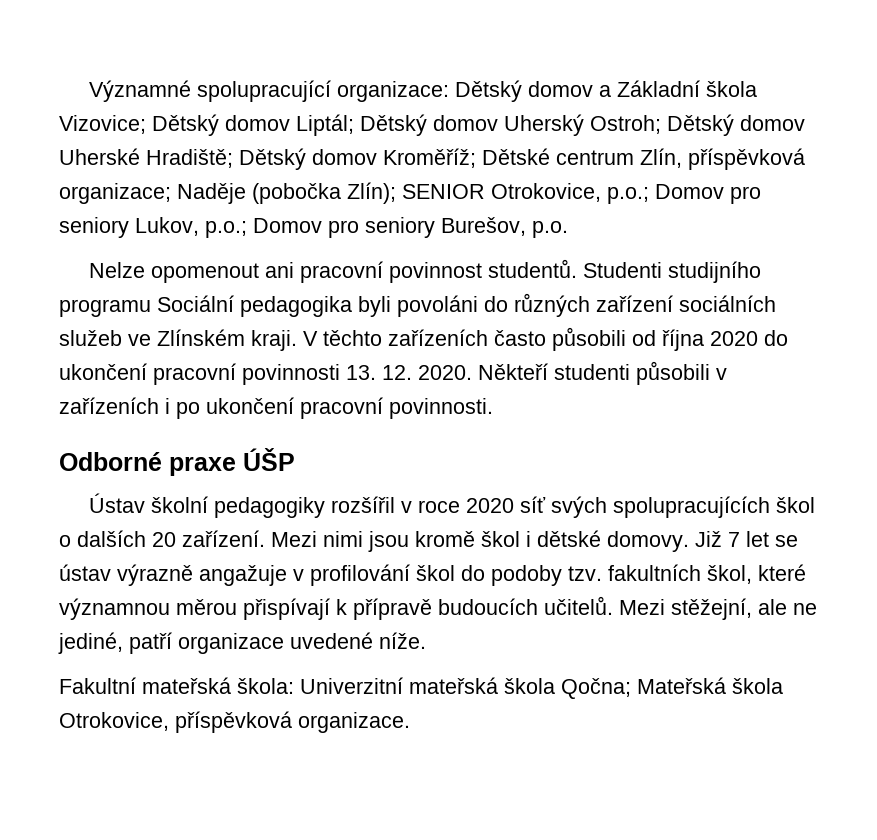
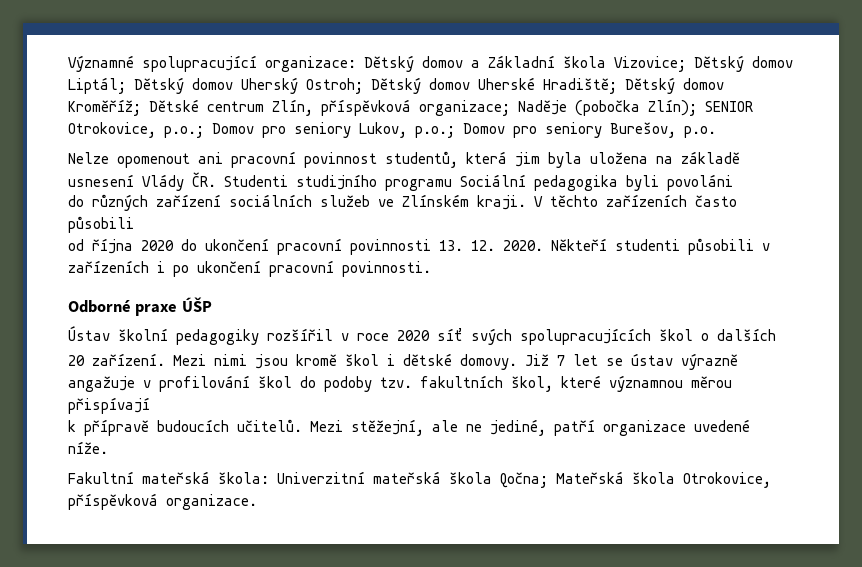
- Nelze opomenout ani pracovní povinnost studentů. Studenti studijního programu Sociální pedagogika byli povoláni do různých zařízení sociálních služeb ve Zlínském kraji.
+ Nelze opomenout ani pracovní povinnost studentů, která jim byla uložena na základě usnesení Vlády ČR. Studenti studijního programu Sociální pedagogika byli povoláni
+ do různých zařízení sociálních služeb ve Zlínském kraji.
- V těchto zařízeních často působili od října 2020 do ukončení pracovní povinnosti 13. 12. 2020.
+ V těchto zařízeních často působili
+ od října 2020 do ukončení pracovní povinnosti 13. 12. 2020.
- Ústav školní pedagogiky rozšířil v roce 2020 síť svých spolupracujících škol o dalších 20 zařízení.
+ Ústav školní pedagogiky rozšířil v roce 2020 síť svých spolupracujících škol o dalších
+ 20 zařízení.
- Již 7 let se ústav výrazně angažuje v profilování škol do podoby tzv. fakultních škol, které významnou měrou přispívají k přípravě budoucích učitelů.
+ Již 7 let se ústav výrazně angažuje v profilování škol do podoby tzv. fakultních škol, které významnou měrou přispívají
+ k přípravě budoucích učitelů.

